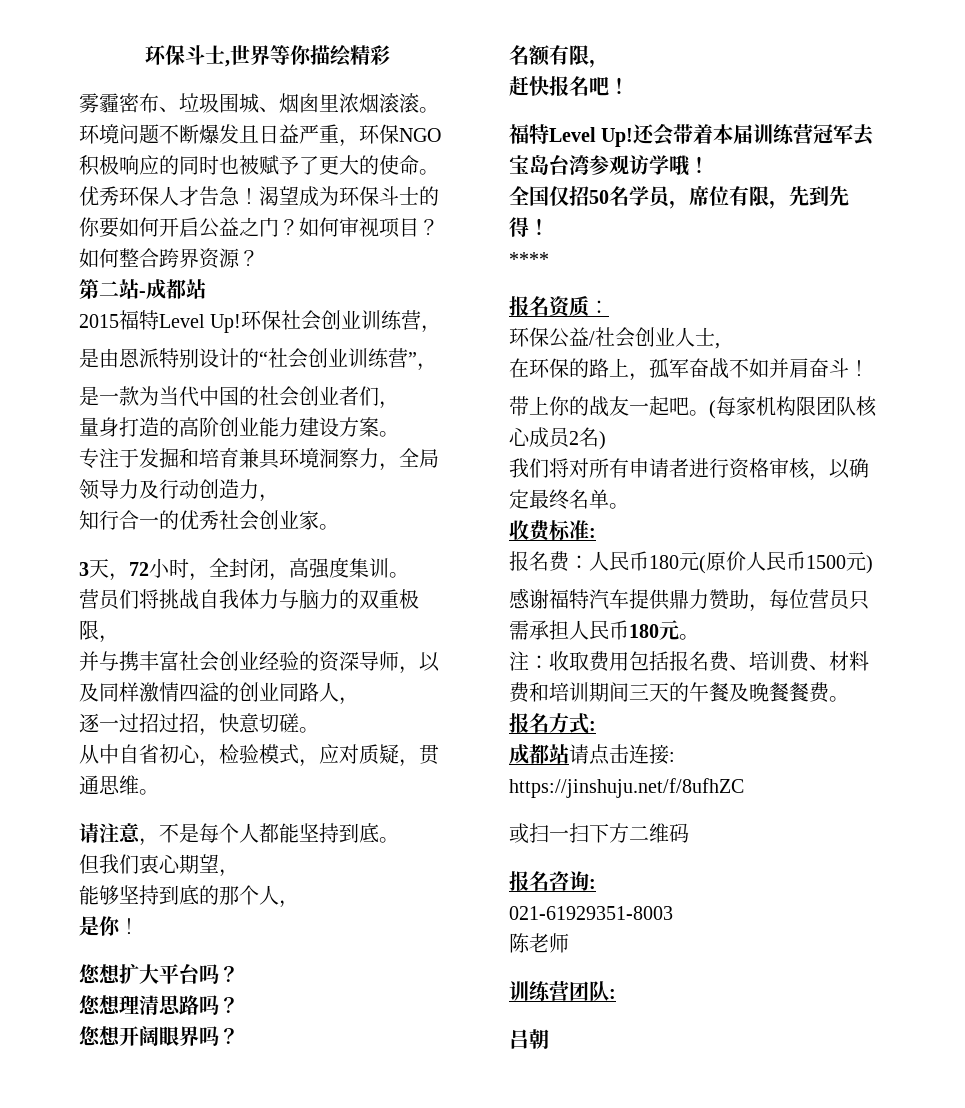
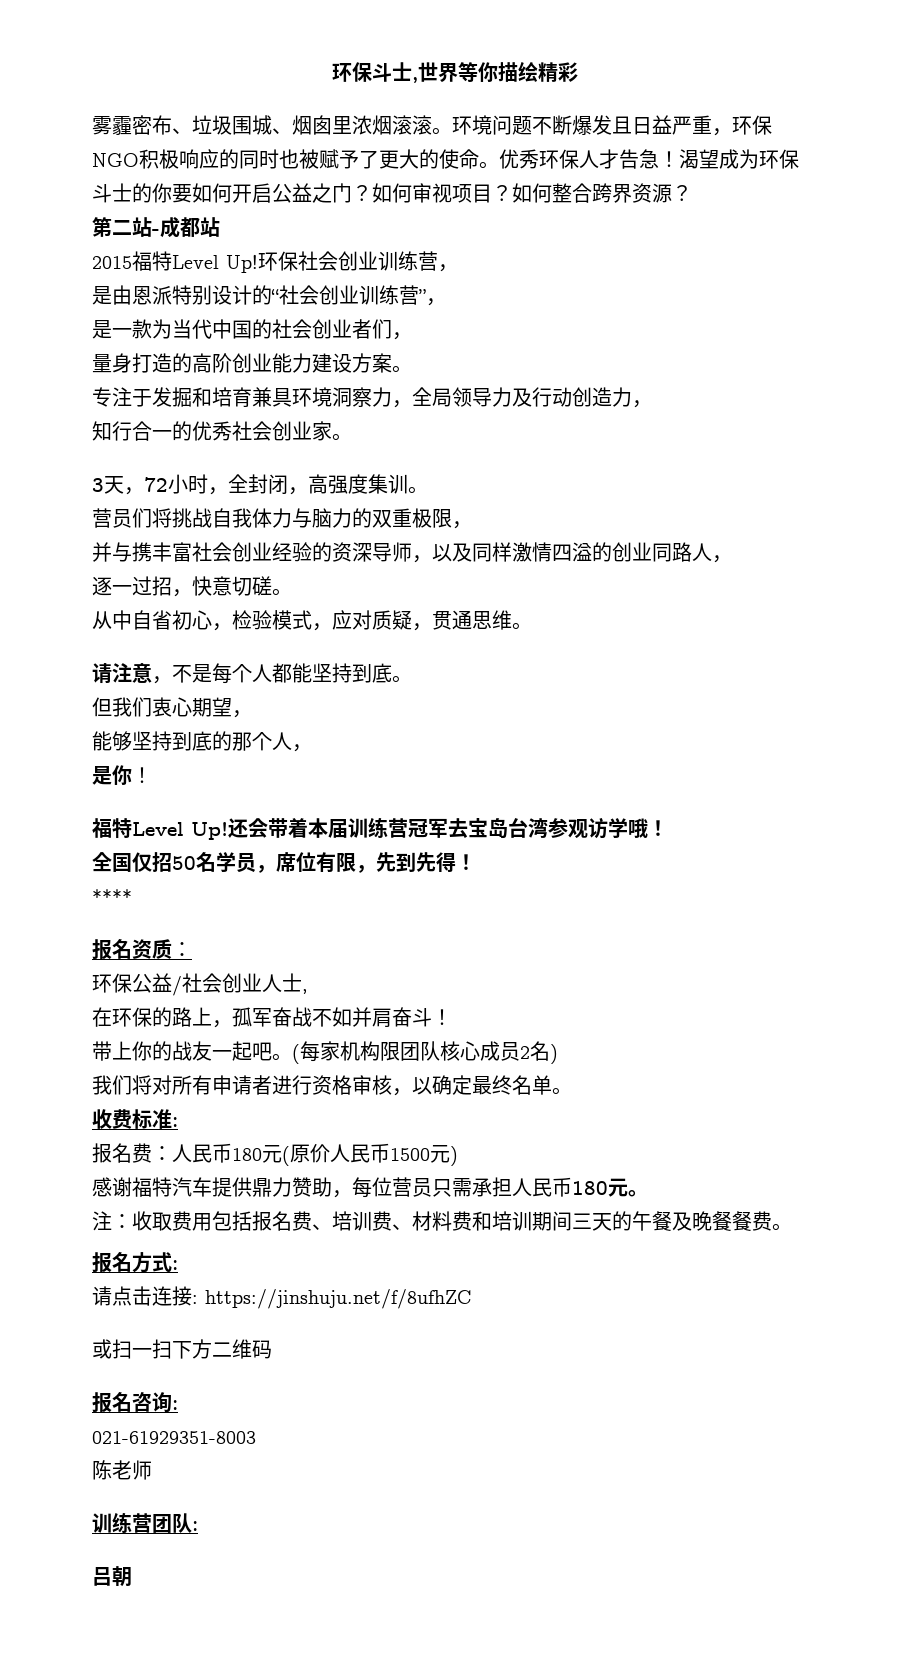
- 逐一过招过招，快意切磋。
+ 逐一过招，快意切磋。
- 您想扩大平台吗？
- 您想理清思路吗？
- 您想开阔眼界吗？
- 名额有限，
- 赶快报名吧！
- 成都站请点击连接: https://jinshuju.net/f/8ufhZC
+ 请点击连接: https://jinshuju.net/f/8ufhZC

